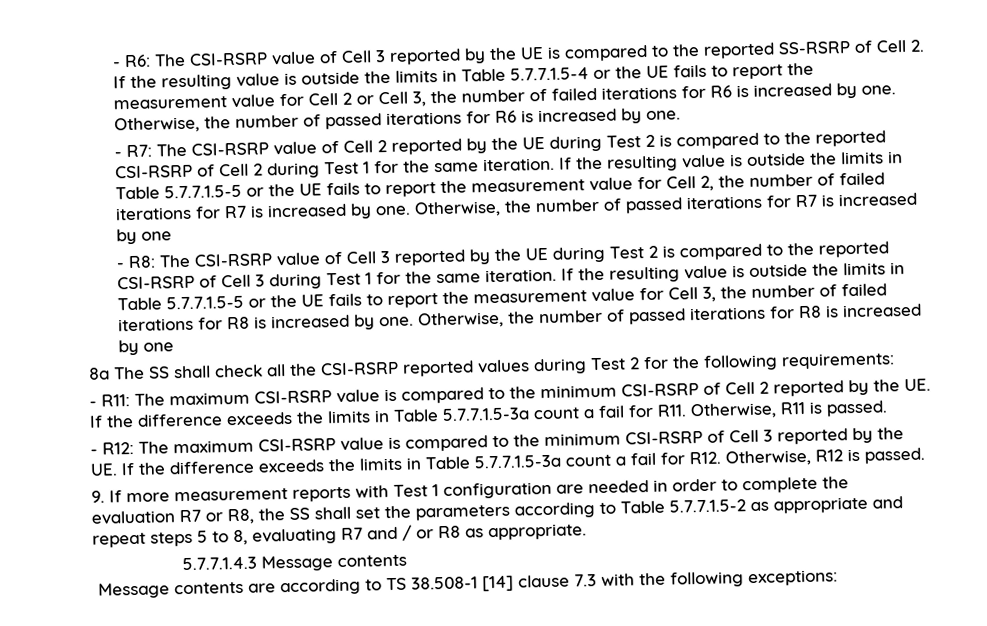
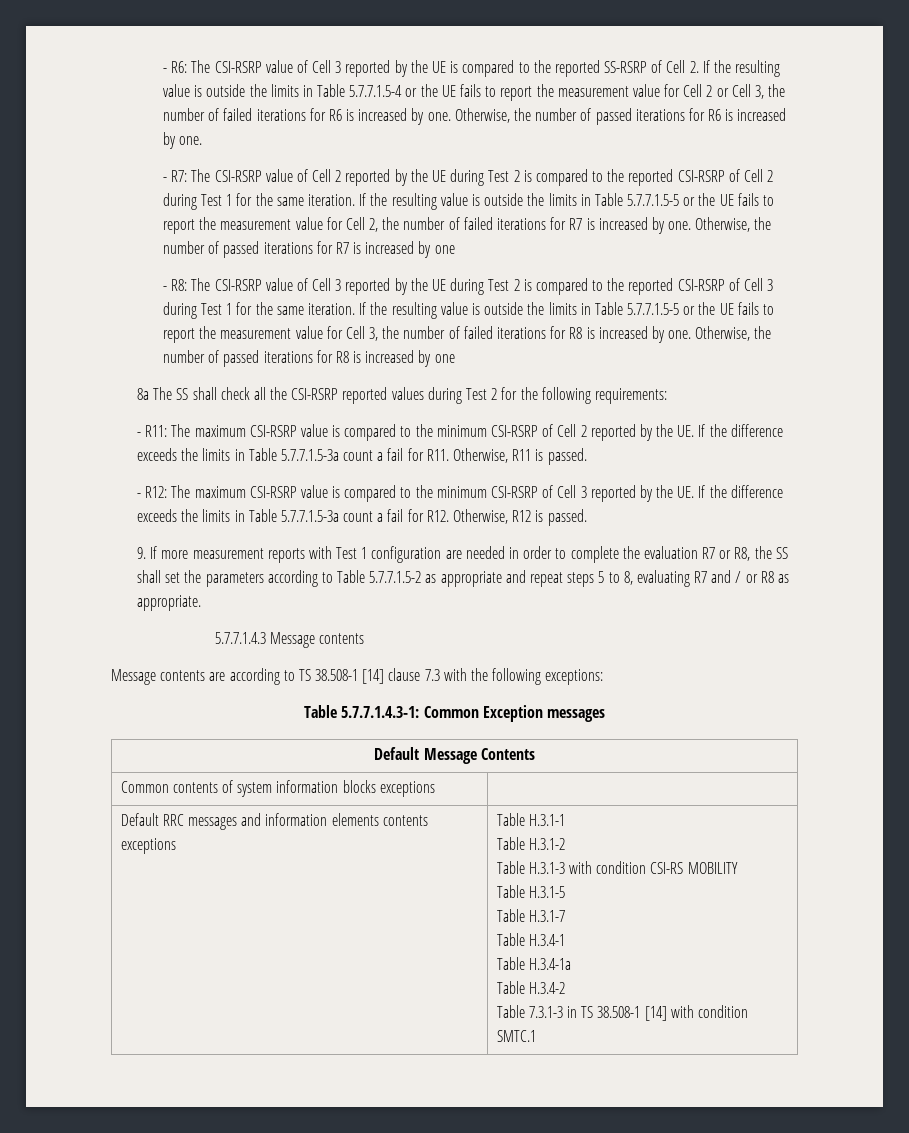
+ Table 5.7.7.1.4.3-1: Common Exception messages
+ Default Message Contents
+ Common contents of system information blocks exceptions |
+ Default RRC messages and information elements contents exceptions | Table H.3.1-1
+ Table H.3.1-2
+ Table H.3.1-3 with condition CSI-RS MOBILITY
+ Table H.3.1-5
+ Table H.3.1-7
+ Table H.3.4-1
+ Table H.3.4-1a
+ Table H.3.4-2
+ Table 7.3.1-3 in TS 38.508-1 [14] with condition SMTC.1

